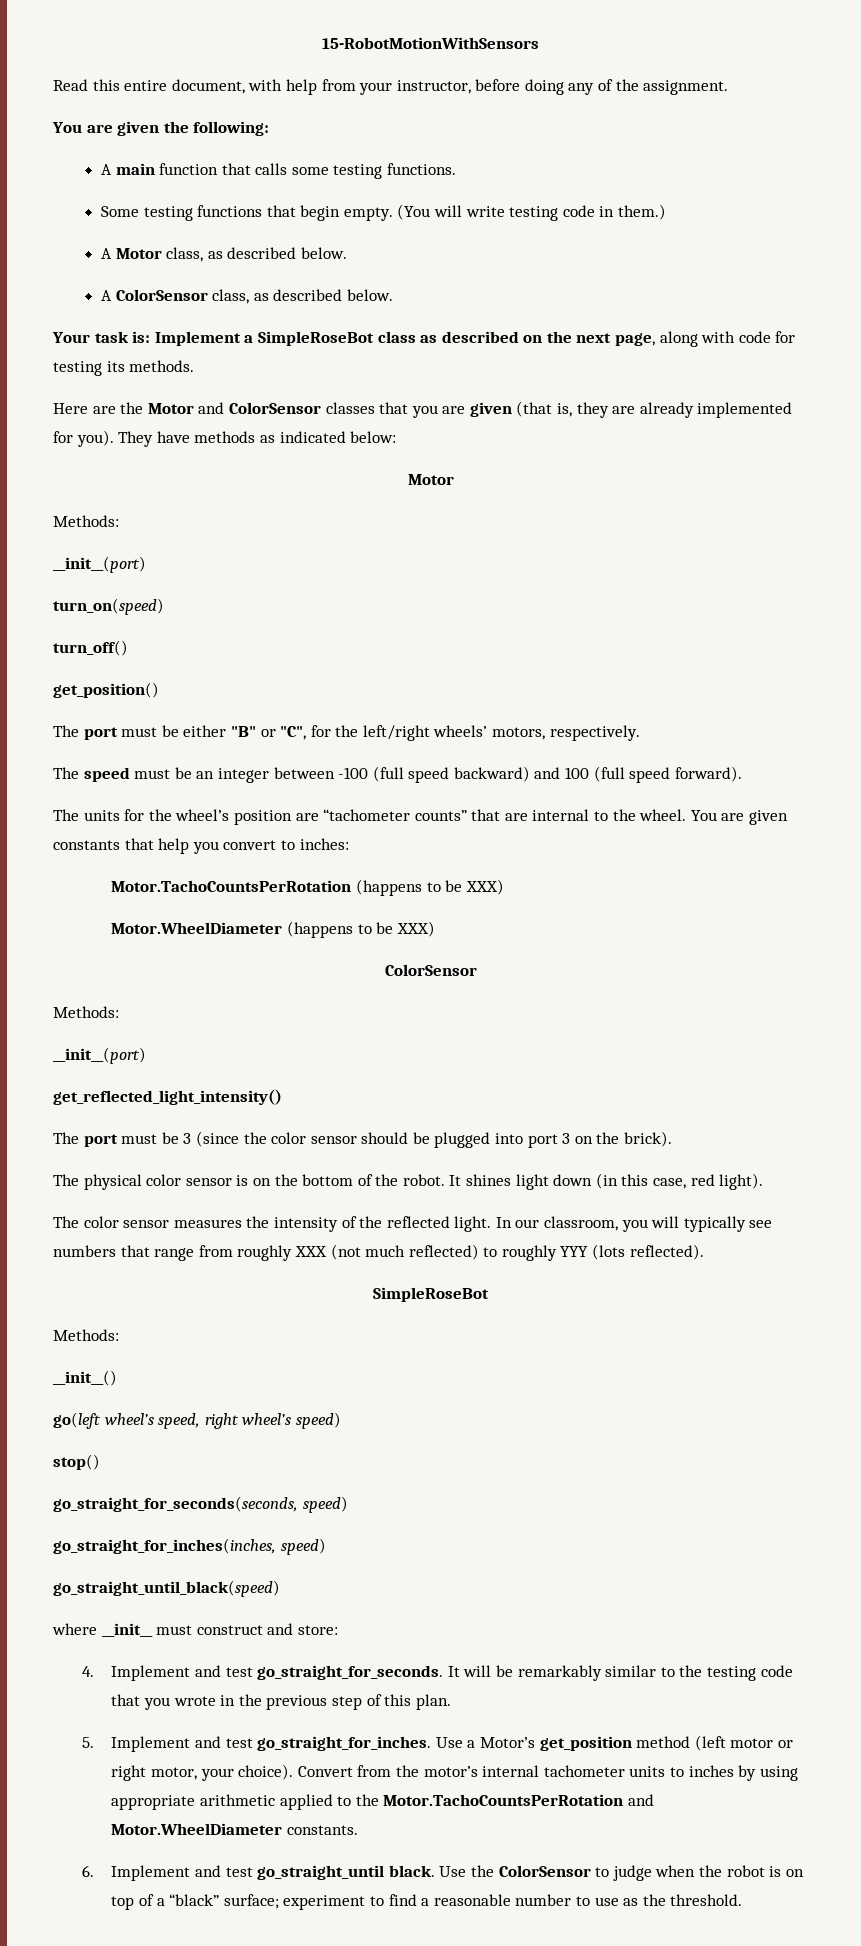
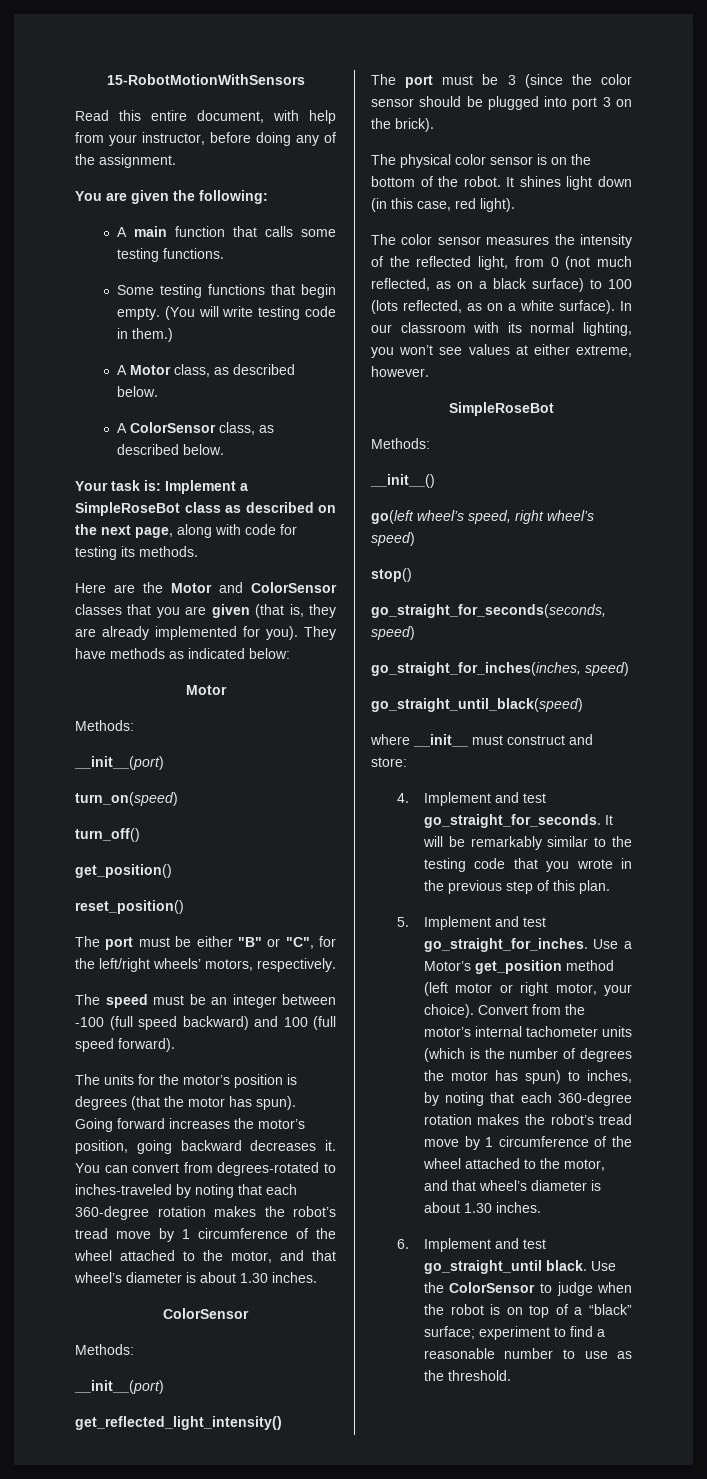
+ reset_position()
- The units for the wheel’s position are “tachometer counts” that are internal to the wheel. You are given constants that help you convert to inches:
- Motor.TachoCountsPerRotation (happens to be XXX)
- Motor.WheelDiameter (happens to be XXX)
+ The units for the motor’s position is degrees (that the motor has spun). Going forward increases the motor’s position, going backward decreases it. You can convert from degrees-rotated to inches-traveled by noting that each 360-degree rotation makes the robot’s tread move by 1 circumference of the wheel attached to the motor, and that wheel’s diameter is about 1.30 inches.
- The color sensor measures the intensity of the reflected light. In our classroom, you will typically see numbers that range from roughly XXX (not much reflected) to roughly YYY (lots reflected).
+ The color sensor measures the intensity of the reflected light, from 0 (not much reflected, as on a black surface) to 100 (lots reflected, as on a white surface). In our classroom with its normal lighting, you won’t see values at either extreme, however.
- Convert from the motor’s internal tachometer units to inches by using appropriate arithmetic applied to the Motor.TachoCountsPerRotation and Motor.WheelDiameter constants.
+ Convert from the motor’s internal tachometer units (which is the number of degrees the motor has spun) to inches, by noting that each 360-degree rotation makes the robot’s tread move by 1 circumference of the wheel attached to the motor, and that wheel’s diameter is about 1.30 inches.

